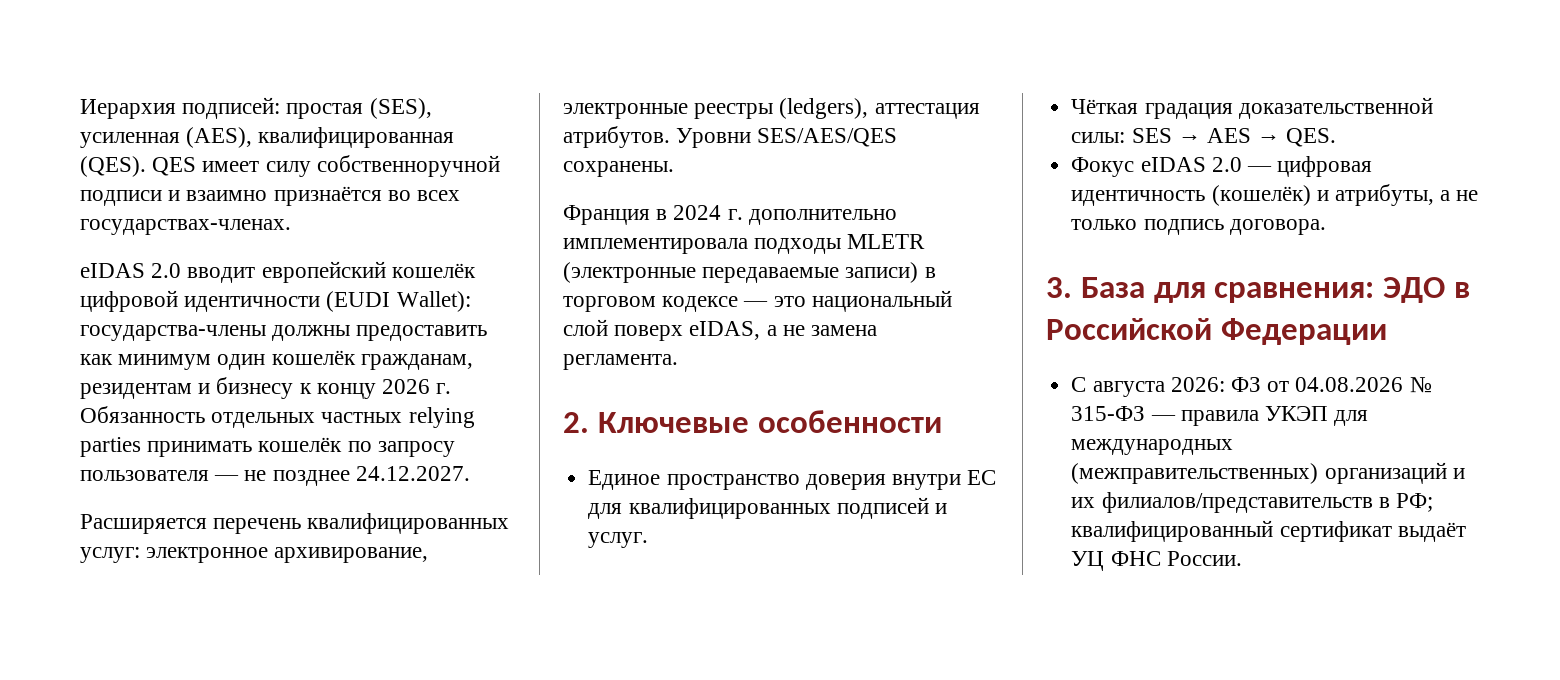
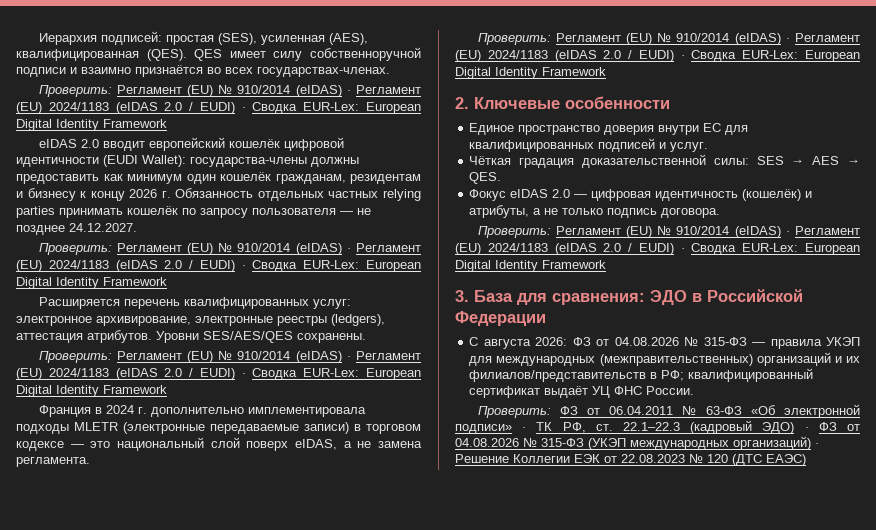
  QES имеет силу собственноручной подписи и взаимно признаётся во всех государствах‑членах.
+ Проверить: Регламент (EU) № 910/2014 (eIDAS) · Регламент (EU) 2024/1183 (eIDAS 2.0 / EUDI) · Сводка EUR‑Lex: European Digital Identity Framework
  eIDAS 2.0 вводит европейский кошелёк цифровой идентичности (EUDI Wallet): государства‑члены должны предоставить как минимум один кошелёк гражданам, резидентам и бизнесу к концу 2026 г. Обязанность отдельных частных relying parties принимать кошелёк по запросу пользователя — не позднее 24.12.2027.
+ Проверить: Регламент (EU) № 910/2014 (eIDAS) · Регламент (EU) 2024/1183 (eIDAS 2.0 / EUDI) · Сводка EUR‑Lex: European Digital Identity Framework
  Уровни SES/AES/QES сохранены.
+ Проверить: Регламент (EU) № 910/2014 (eIDAS) · Регламент (EU) 2024/1183 (eIDAS 2.0 / EUDI) · Сводка EUR‑Lex: European Digital Identity Framework
  Франция в 2024 г. дополнительно имплементировала подходы MLETR (электронные передаваемые записи) в торговом кодексе — это национальный слой поверх eIDAS, а не замена регламента.
+ Проверить: Регламент (EU) № 910/2014 (eIDAS) · Регламент (EU) 2024/1183 (eIDAS 2.0 / EUDI) · Сводка EUR‑Lex: European Digital Identity Framework
  Фокус eIDAS 2.0 — цифровая идентичность (кошелёк) и атрибуты, а не только подпись договора.
+ Проверить: Регламент (EU) № 910/2014 (eIDAS) · Регламент (EU) 2024/1183 (eIDAS 2.0 / EUDI) · Сводка EUR‑Lex: European Digital Identity Framework
+ Проверить: ФЗ от 06.04.2011 № 63‑ФЗ «Об электронной подписи» · ТК РФ, ст. 22.1–22.3 (кадровый ЭДО) · ФЗ от 04.08.2026 № 315‑ФЗ (УКЭП международных организаций) · Решение Коллегии ЕЭК от 22.08.2023 № 120 (ДТС ЕАЭС)

